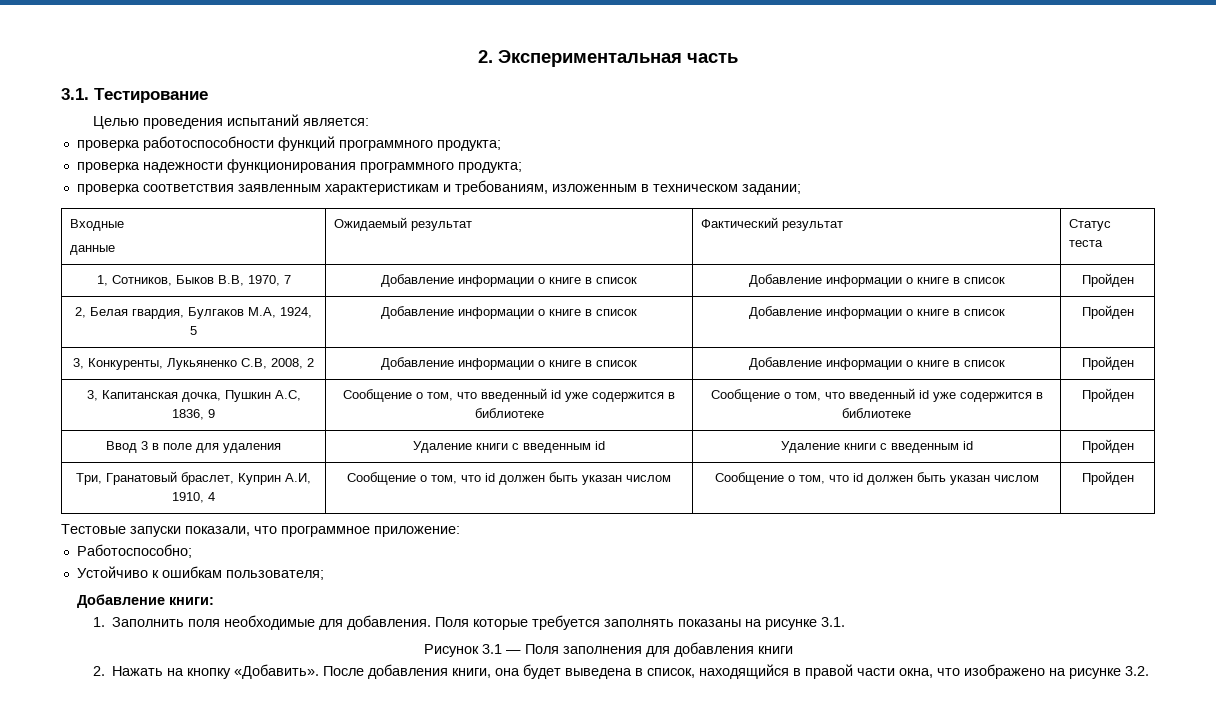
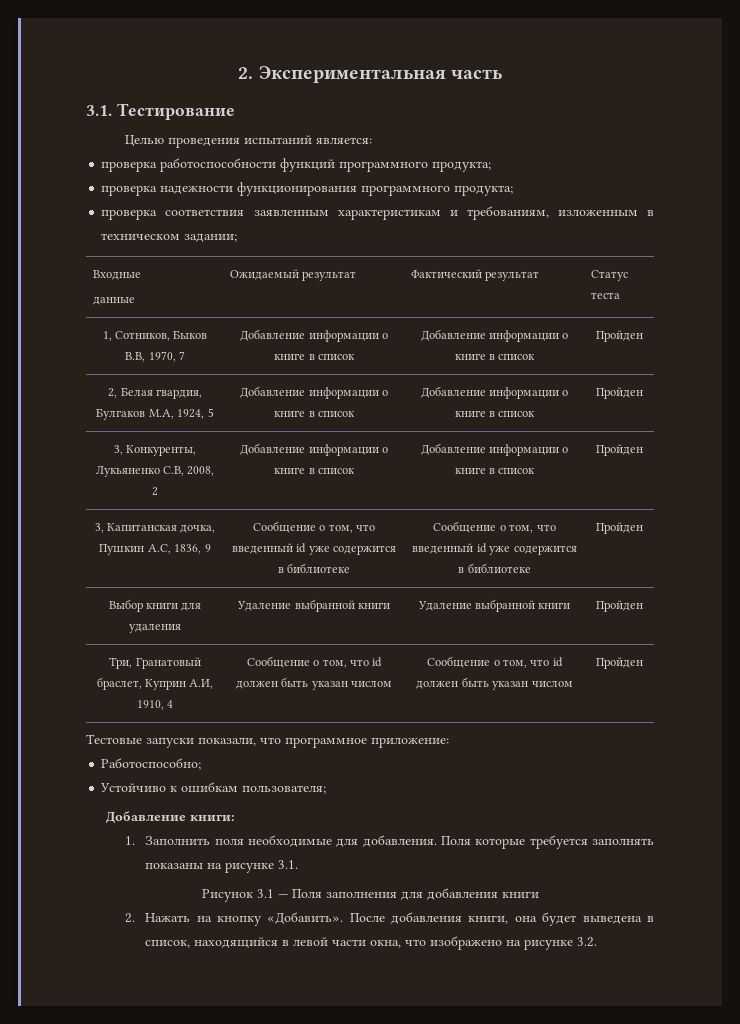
- Ввод 3 в поле для удаления | Удаление книги с введенным id | Удаление книги с введенным id | Пройден
+ Выбор книги для удаления | Удаление выбранной книги | Удаление выбранной книги | Пройден
- После добавления книги, она будет выведена в список, находящийся в правой части окна, что изображено на рисунке 3.2.
+ После добавления книги, она будет выведена в список, находящийся в левой части окна, что изображено на рисунке 3.2.

